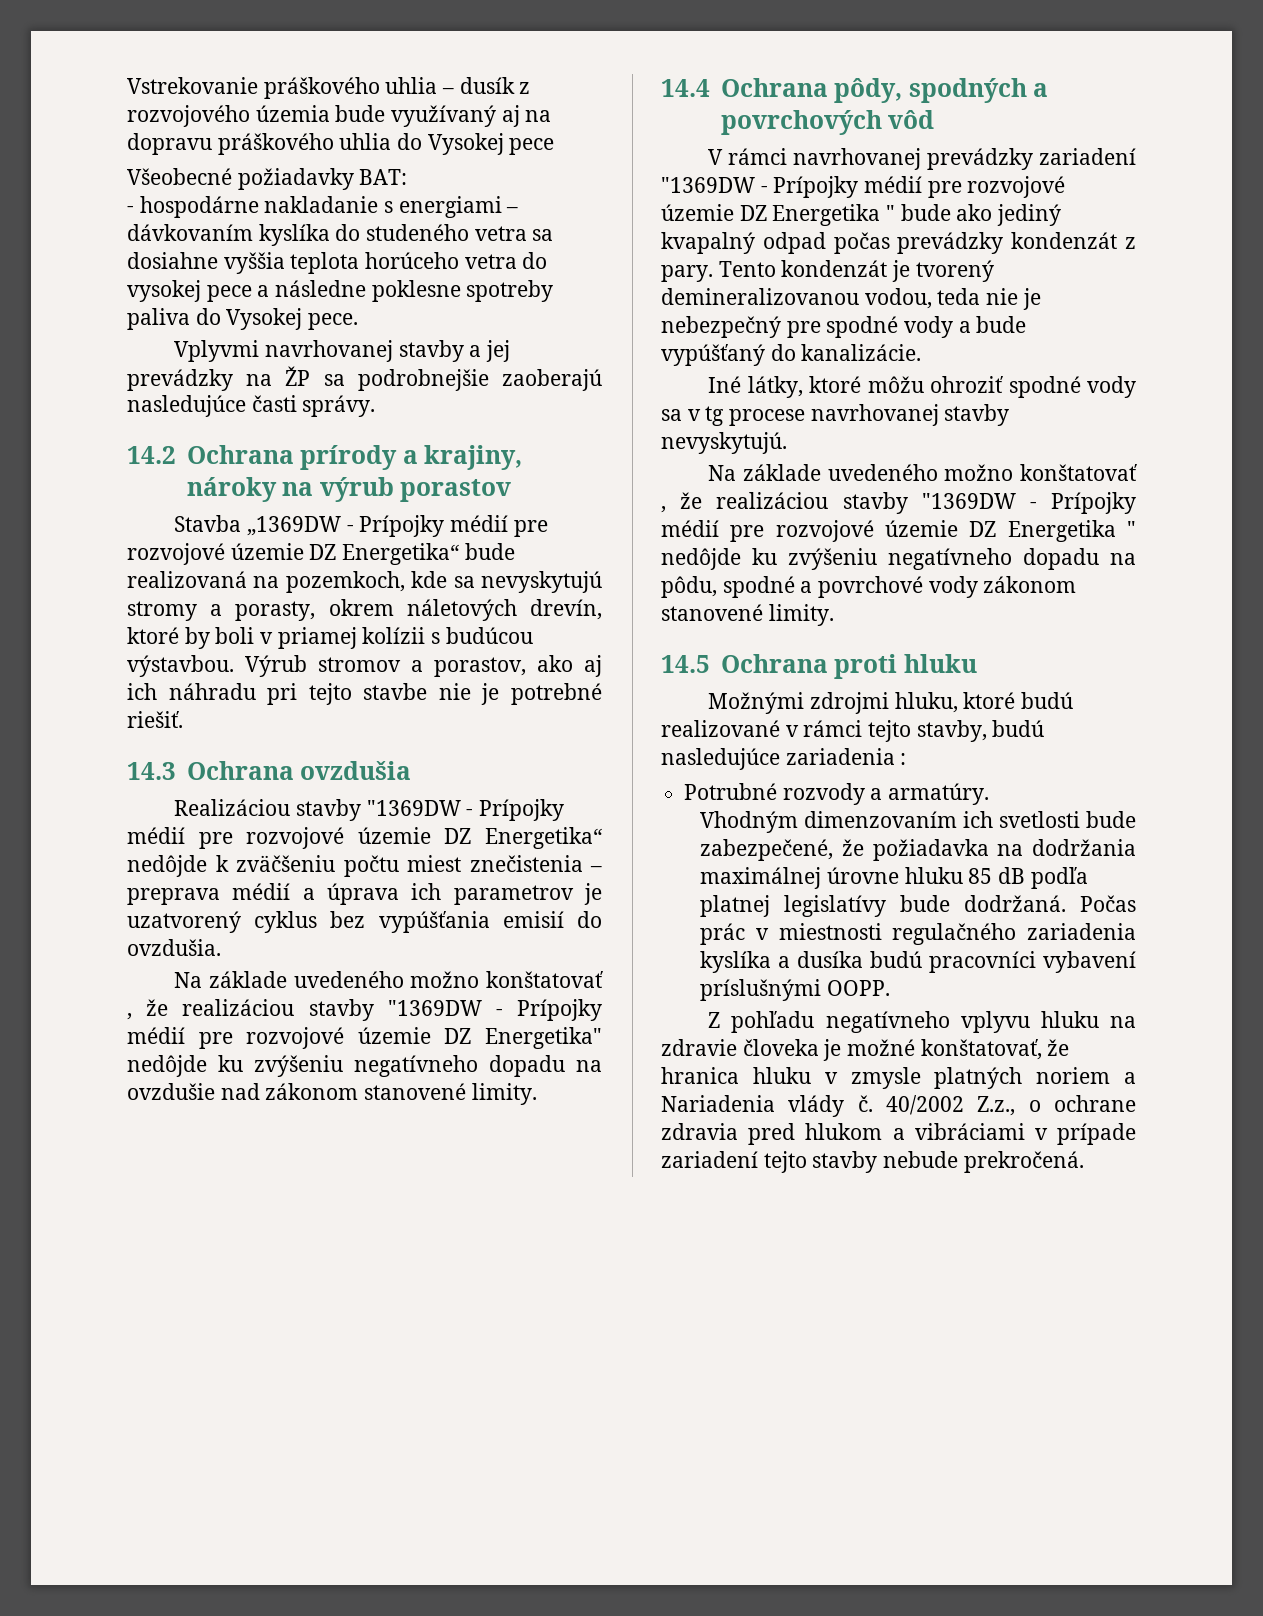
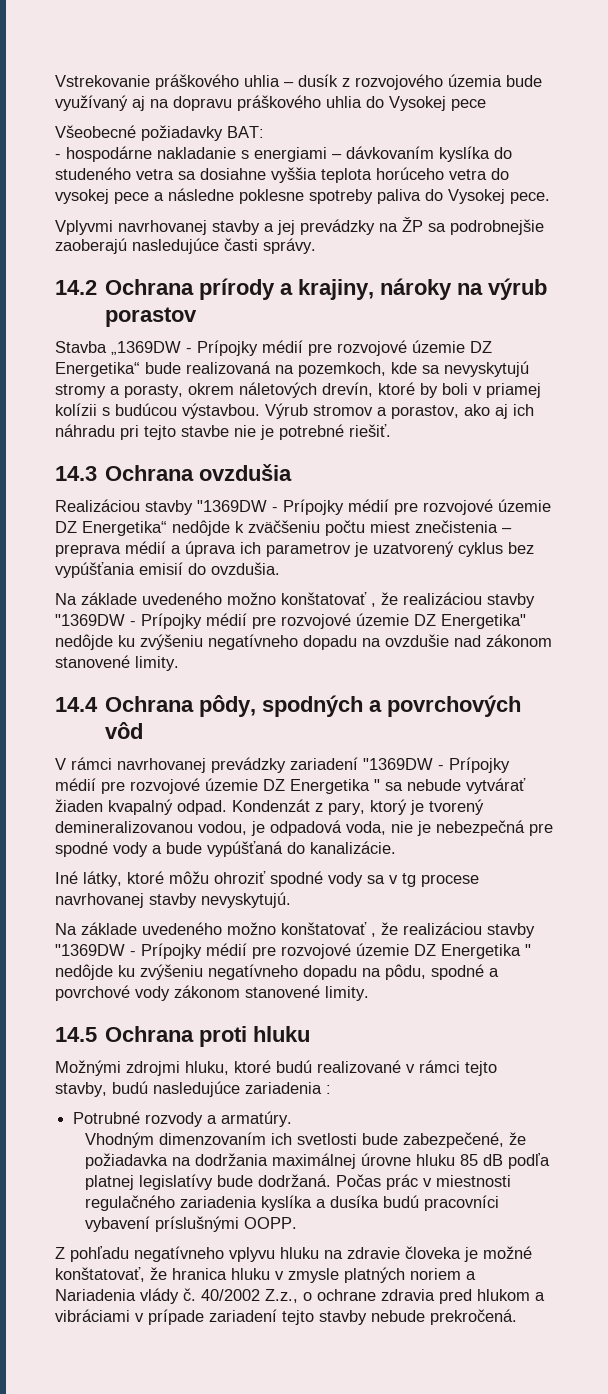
- V rámci navrhovanej prevádzky zariadení "1369DW - Prípojky médií pre rozvojové územie DZ Energetika " bude ako jediný kvapalný odpad počas prevádzky kondenzát z pary. Tento kondenzát je tvorený demineralizovanou vodou, teda nie je nebezpečný pre spodné vody a bude vypúšťaný do kanalizácie.
+ V rámci navrhovanej prevádzky zariadení "1369DW - Prípojky médií pre rozvojové územie DZ Energetika " sa nebude vytvárať žiaden kvapalný odpad. Kondenzát z pary, ktorý je tvorený demineralizovanou vodou, je odpadová voda, nie je nebezpečná pre spodné vody a bude vypúšťaná do kanalizácie.

